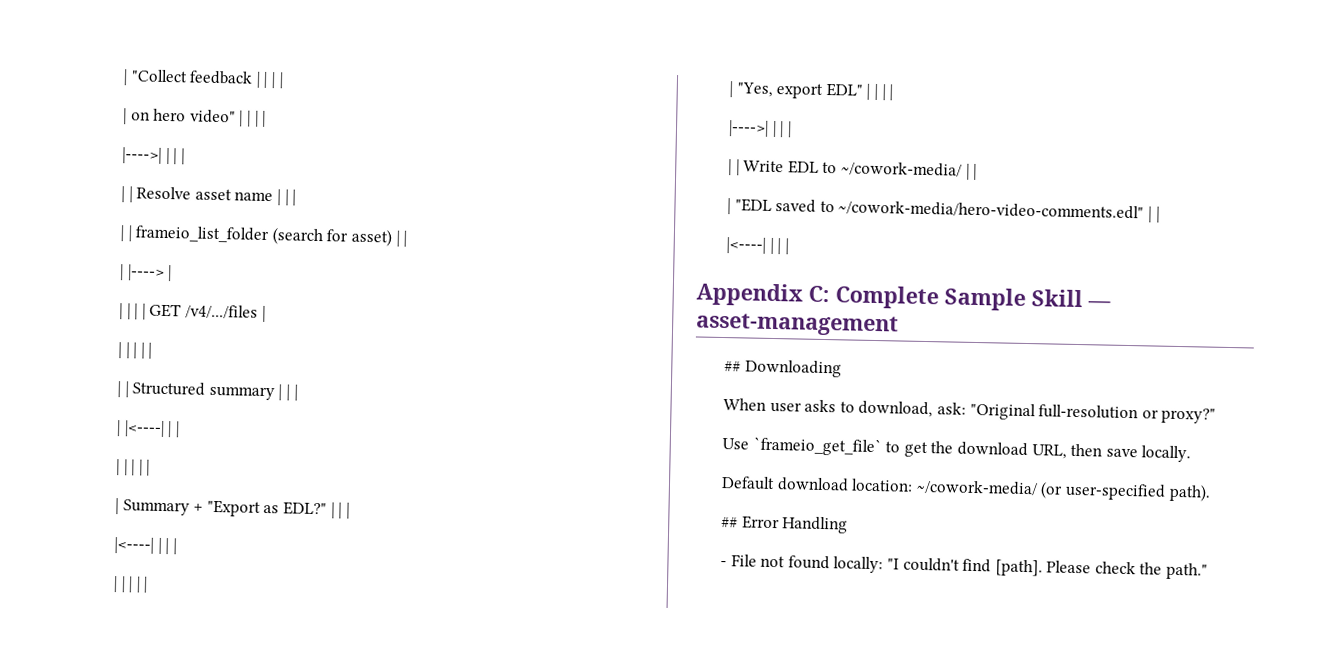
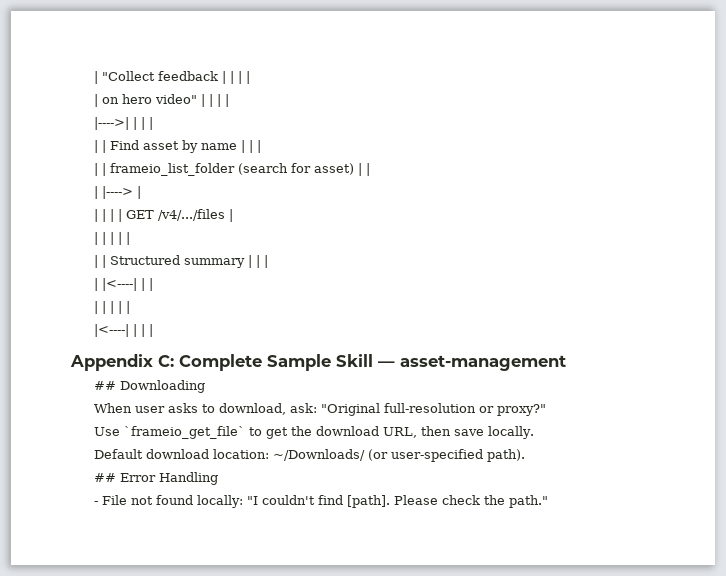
- | | Resolve asset name | | |
+ | | Find asset by name | | |
- | Summary + "Export as EDL?" | | |
- |<----| | | |
- | | | | |
- | "Yes, export EDL" | | | |
- |---->| | | |
- | | Write EDL to ~/cowork-media/ | |
- | "EDL saved to ~/cowork-media/hero-video-comments.edl" | |
- Default download location: ~/cowork-media/ (or user-specified path).
+ Default download location: ~/Downloads/ (or user-specified path).

